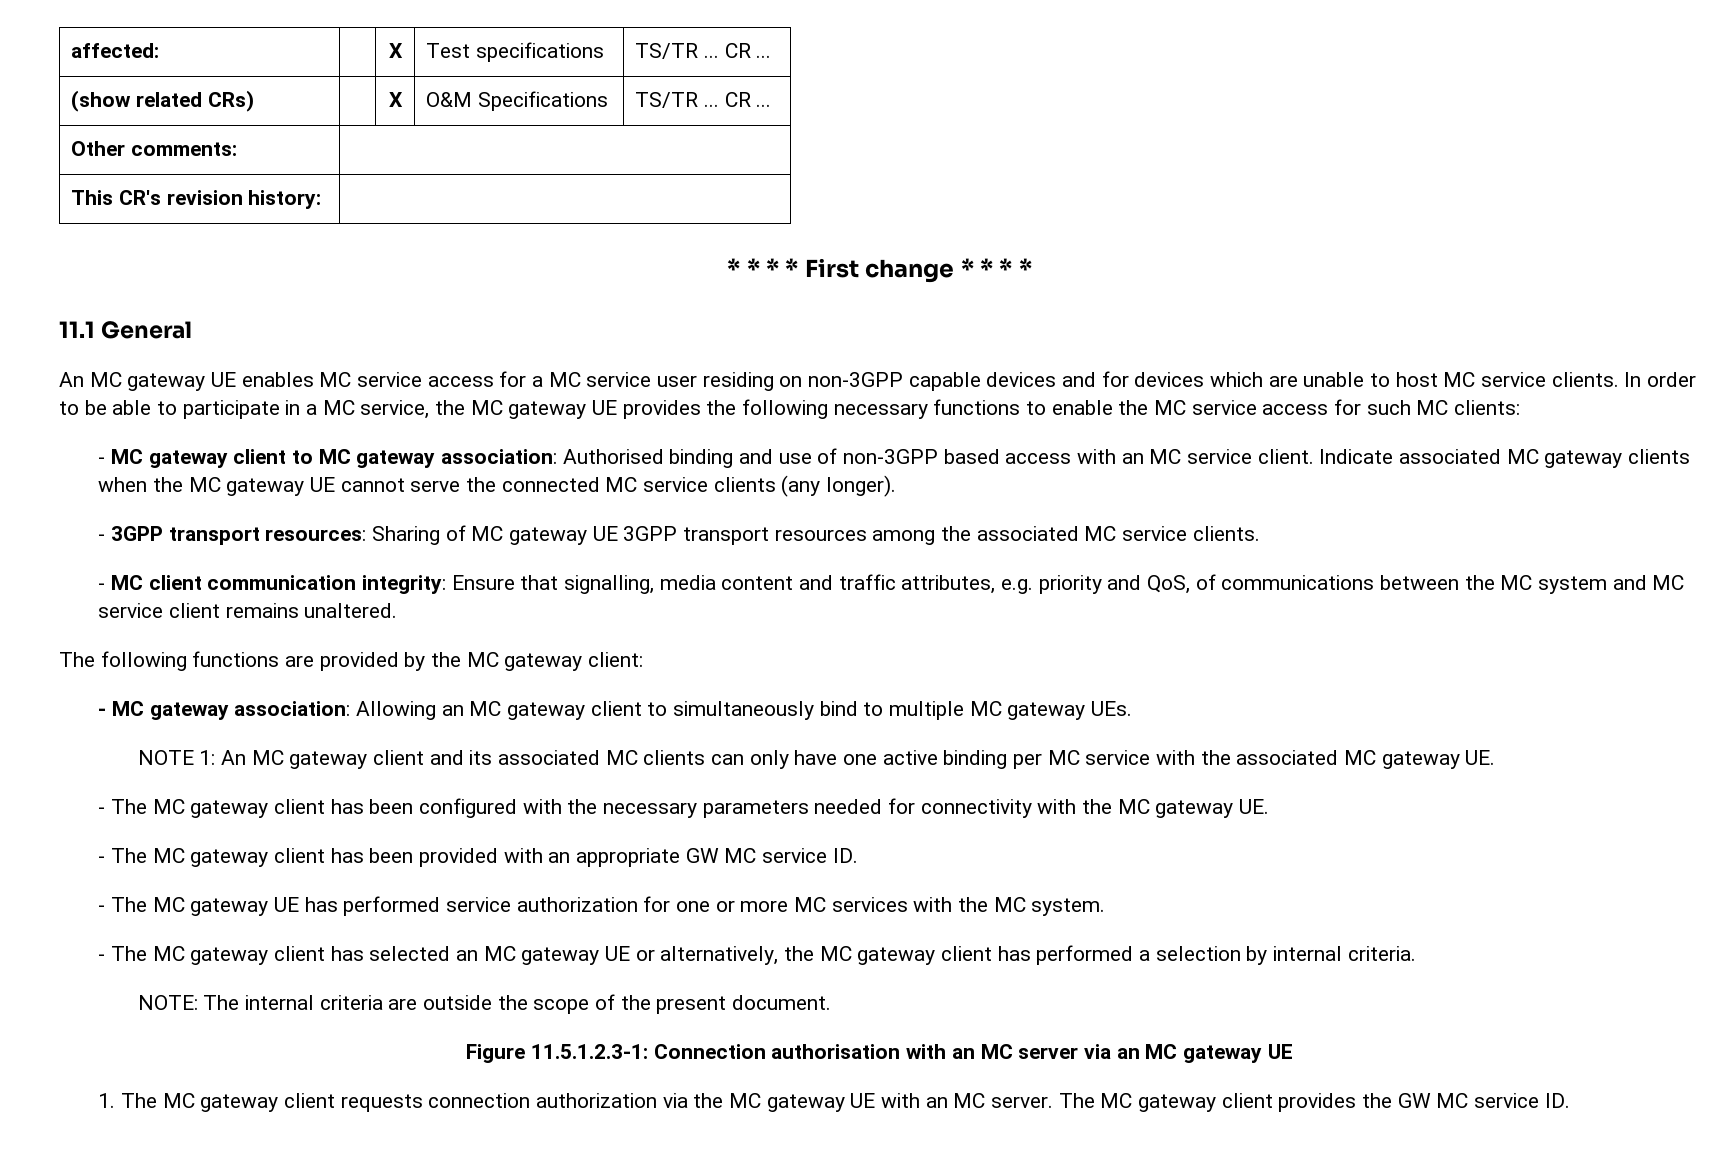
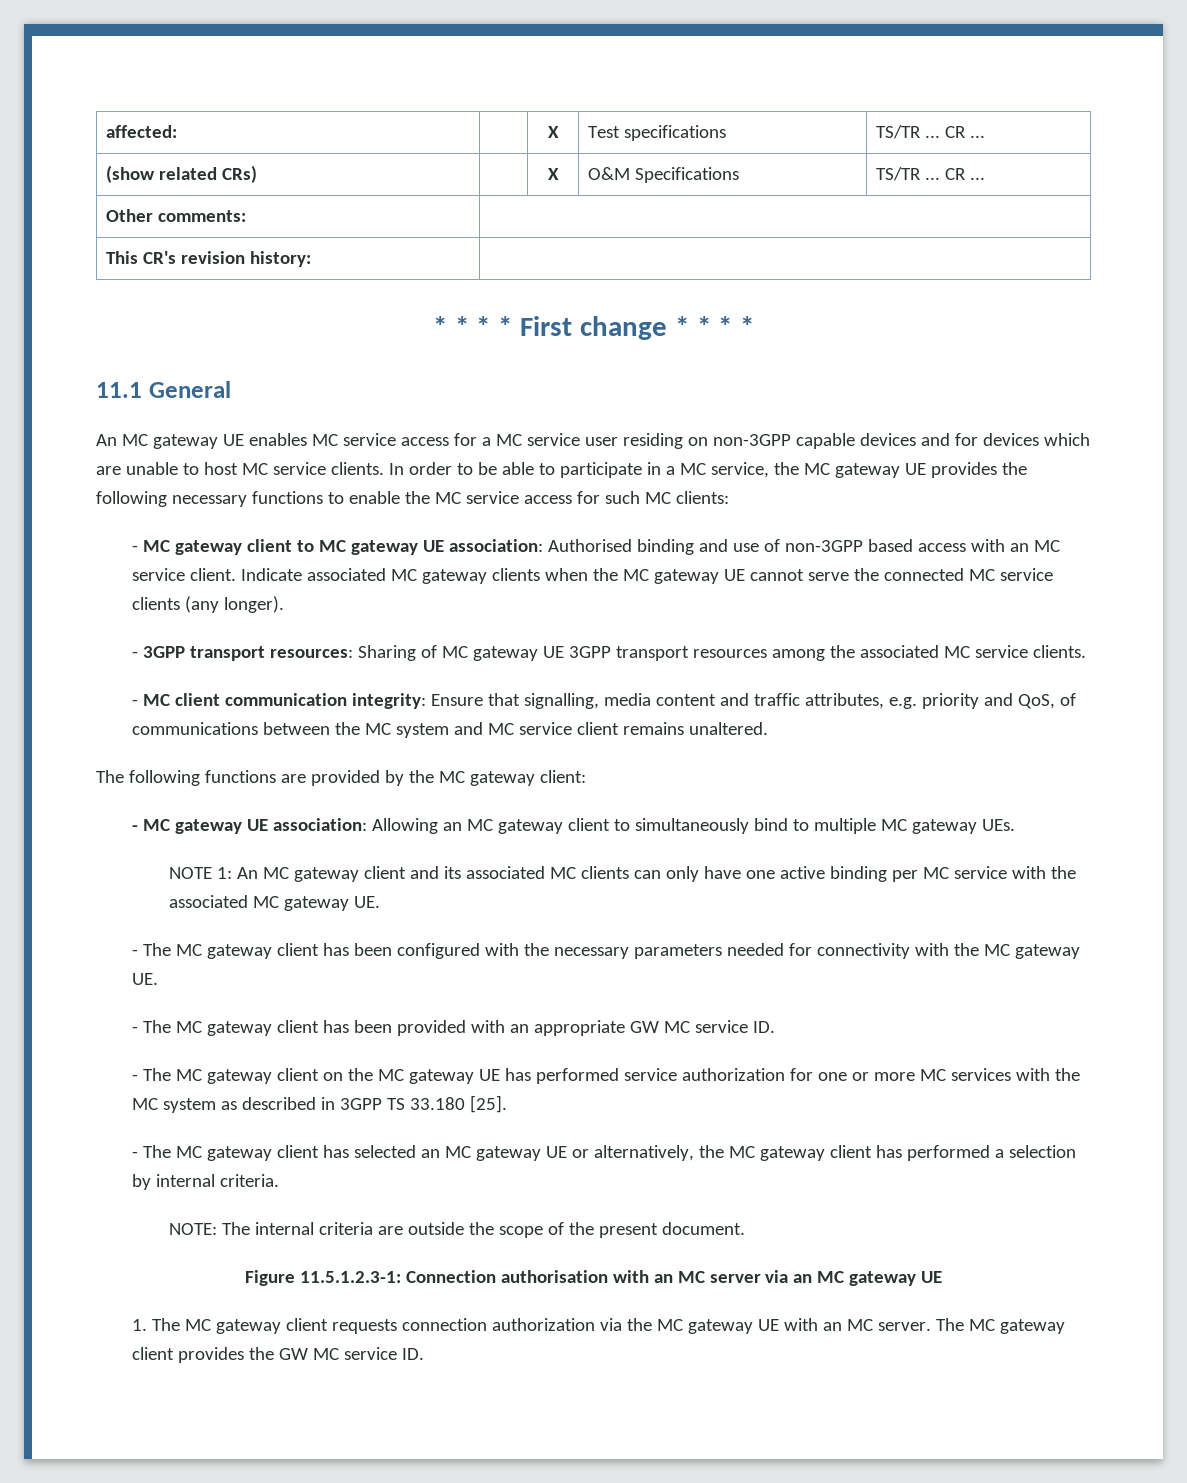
- - MC gateway client to MC gateway association: Authorised binding and use of non-3GPP based access with an MC service client.
+ - MC gateway client to MC gateway UE association: Authorised binding and use of non-3GPP based access with an MC service client.
- - MC gateway association: Allowing an MC gateway client to simultaneously bind to multiple MC gateway UEs.
+ - MC gateway UE association: Allowing an MC gateway client to simultaneously bind to multiple MC gateway UEs.
- - The MC gateway UE has performed service authorization for one or more MC services with the MC system.
+ - The MC gateway client on the MC gateway UE has performed service authorization for one or more MC services with the MC system as described in 3GPP TS 33.180 [25].

